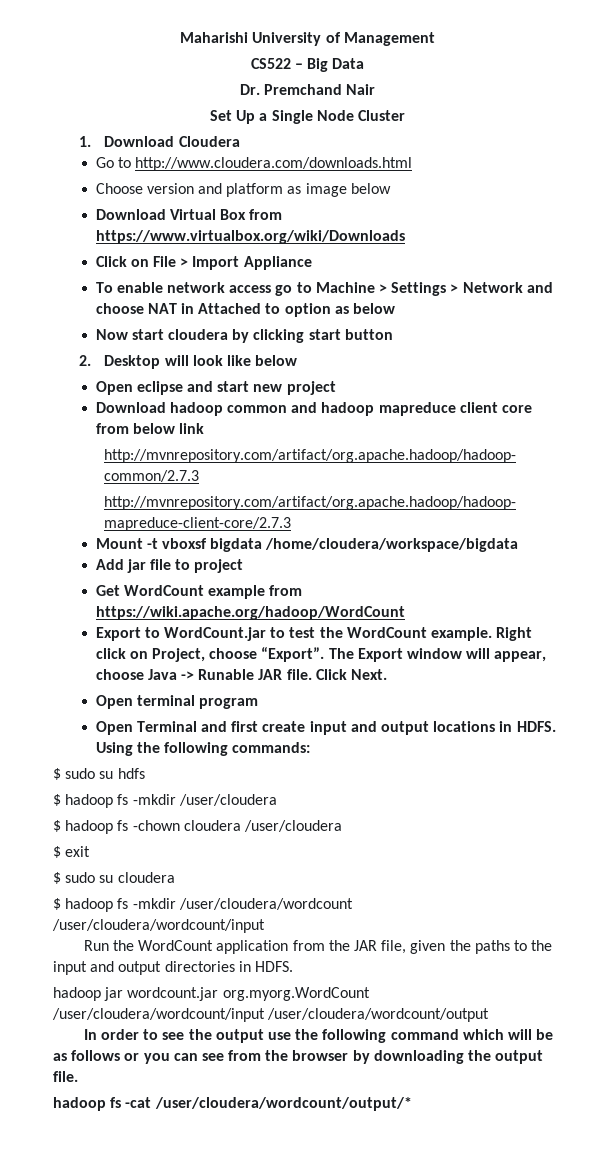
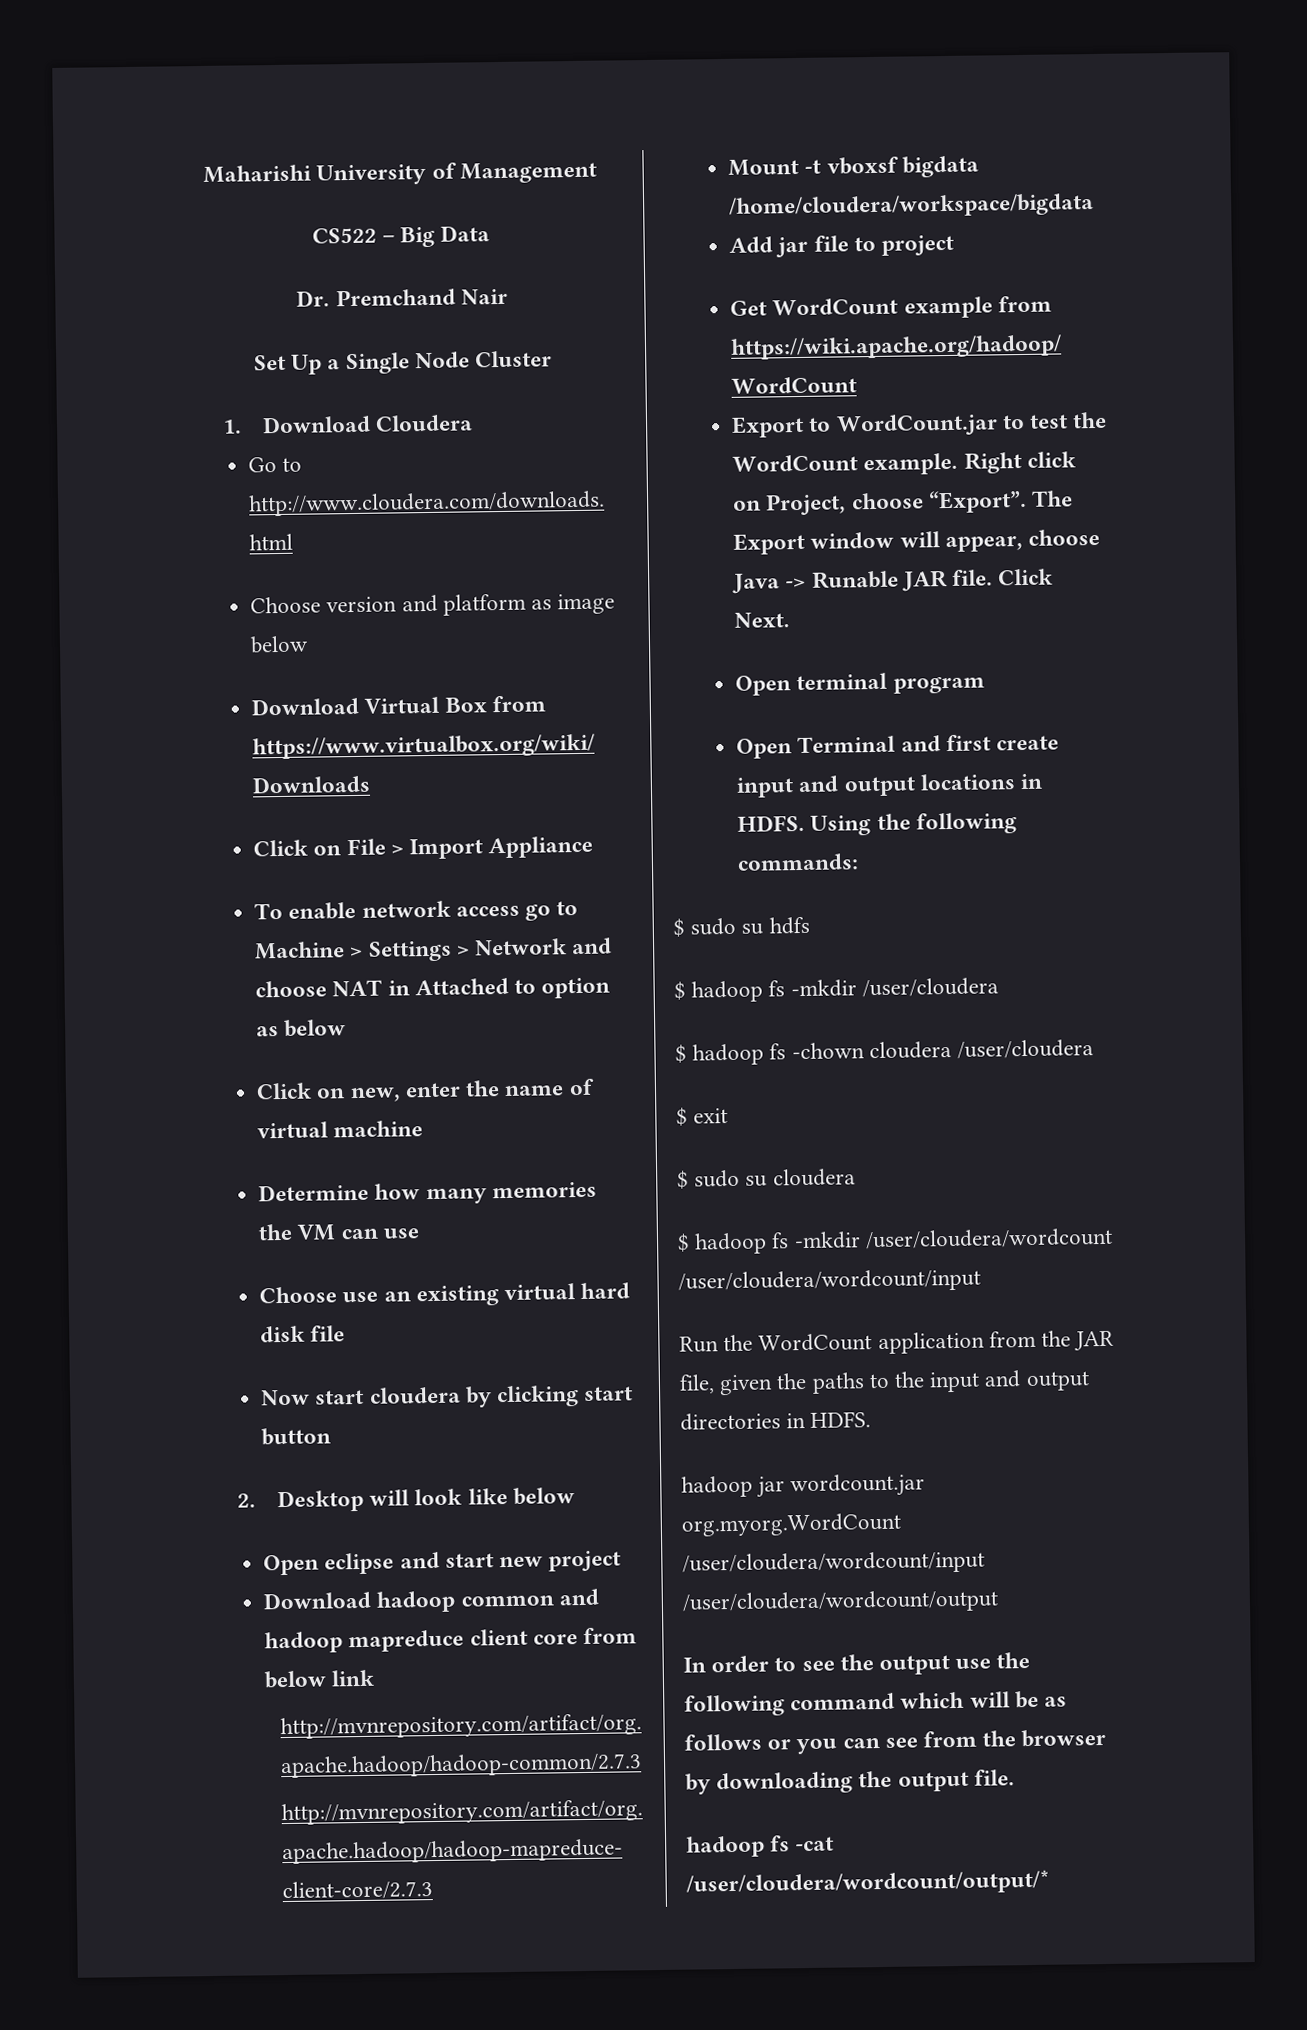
+ Click on new, enter the name of virtual machine
+ Determine how many memories the VM can use
+ Choose use an existing virtual hard disk file

